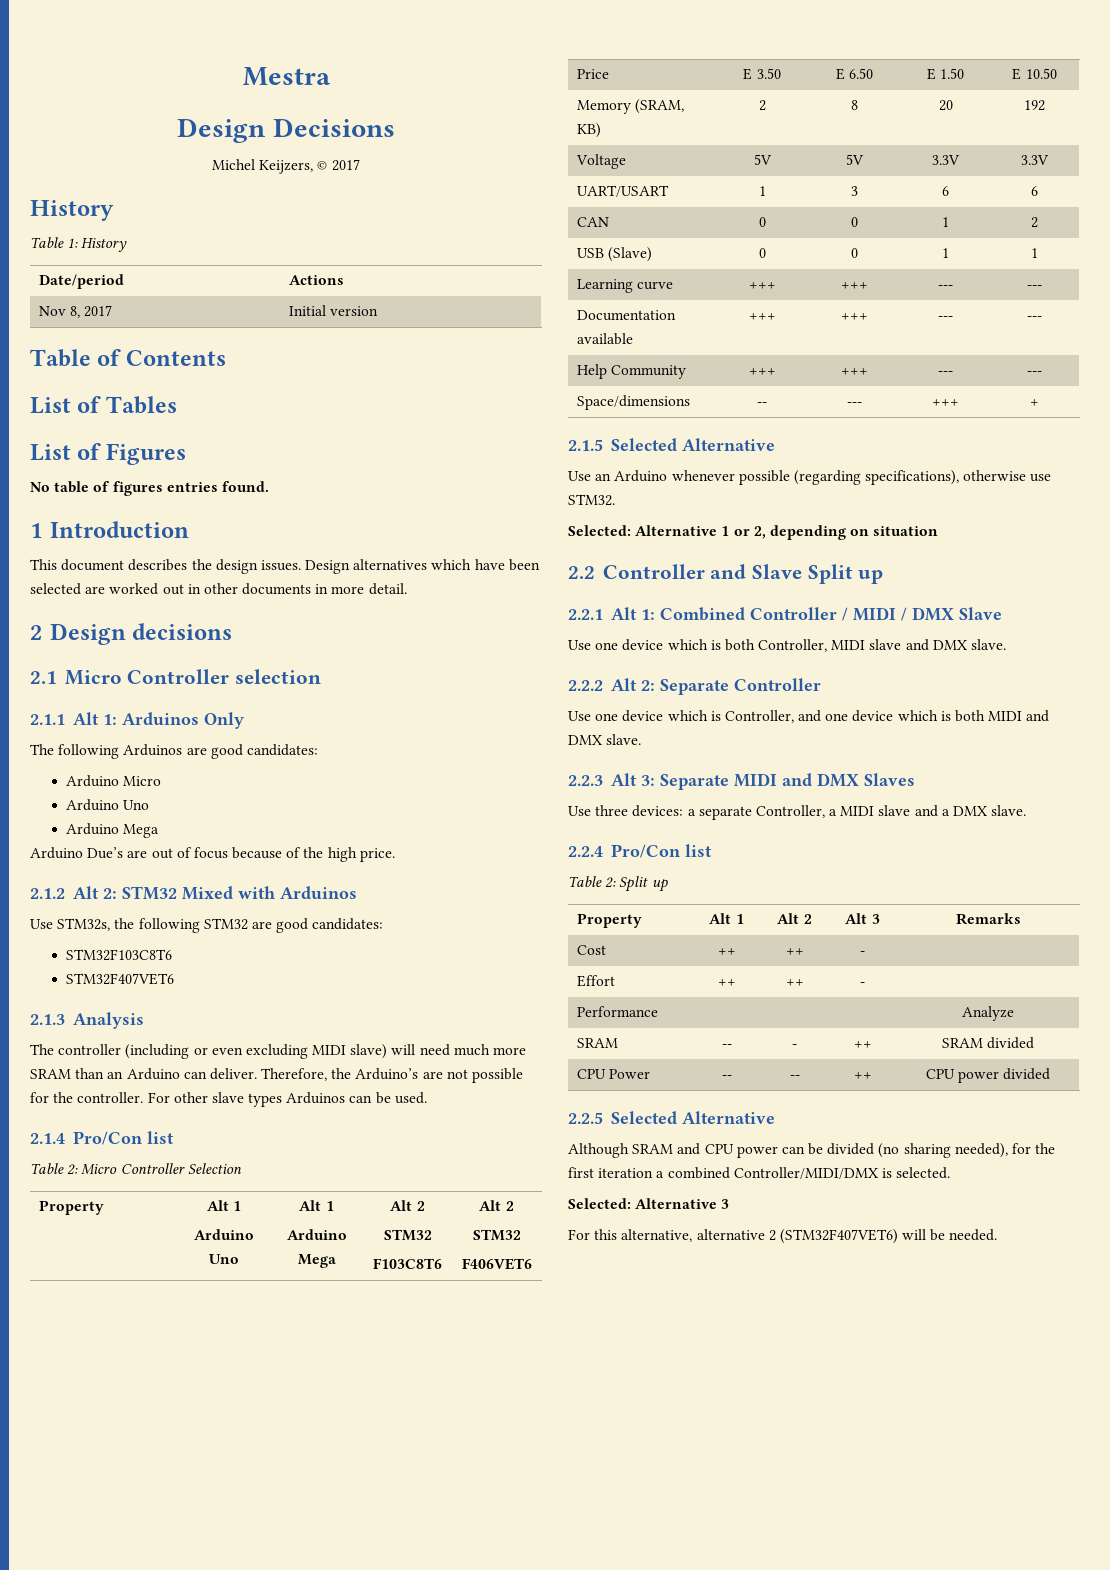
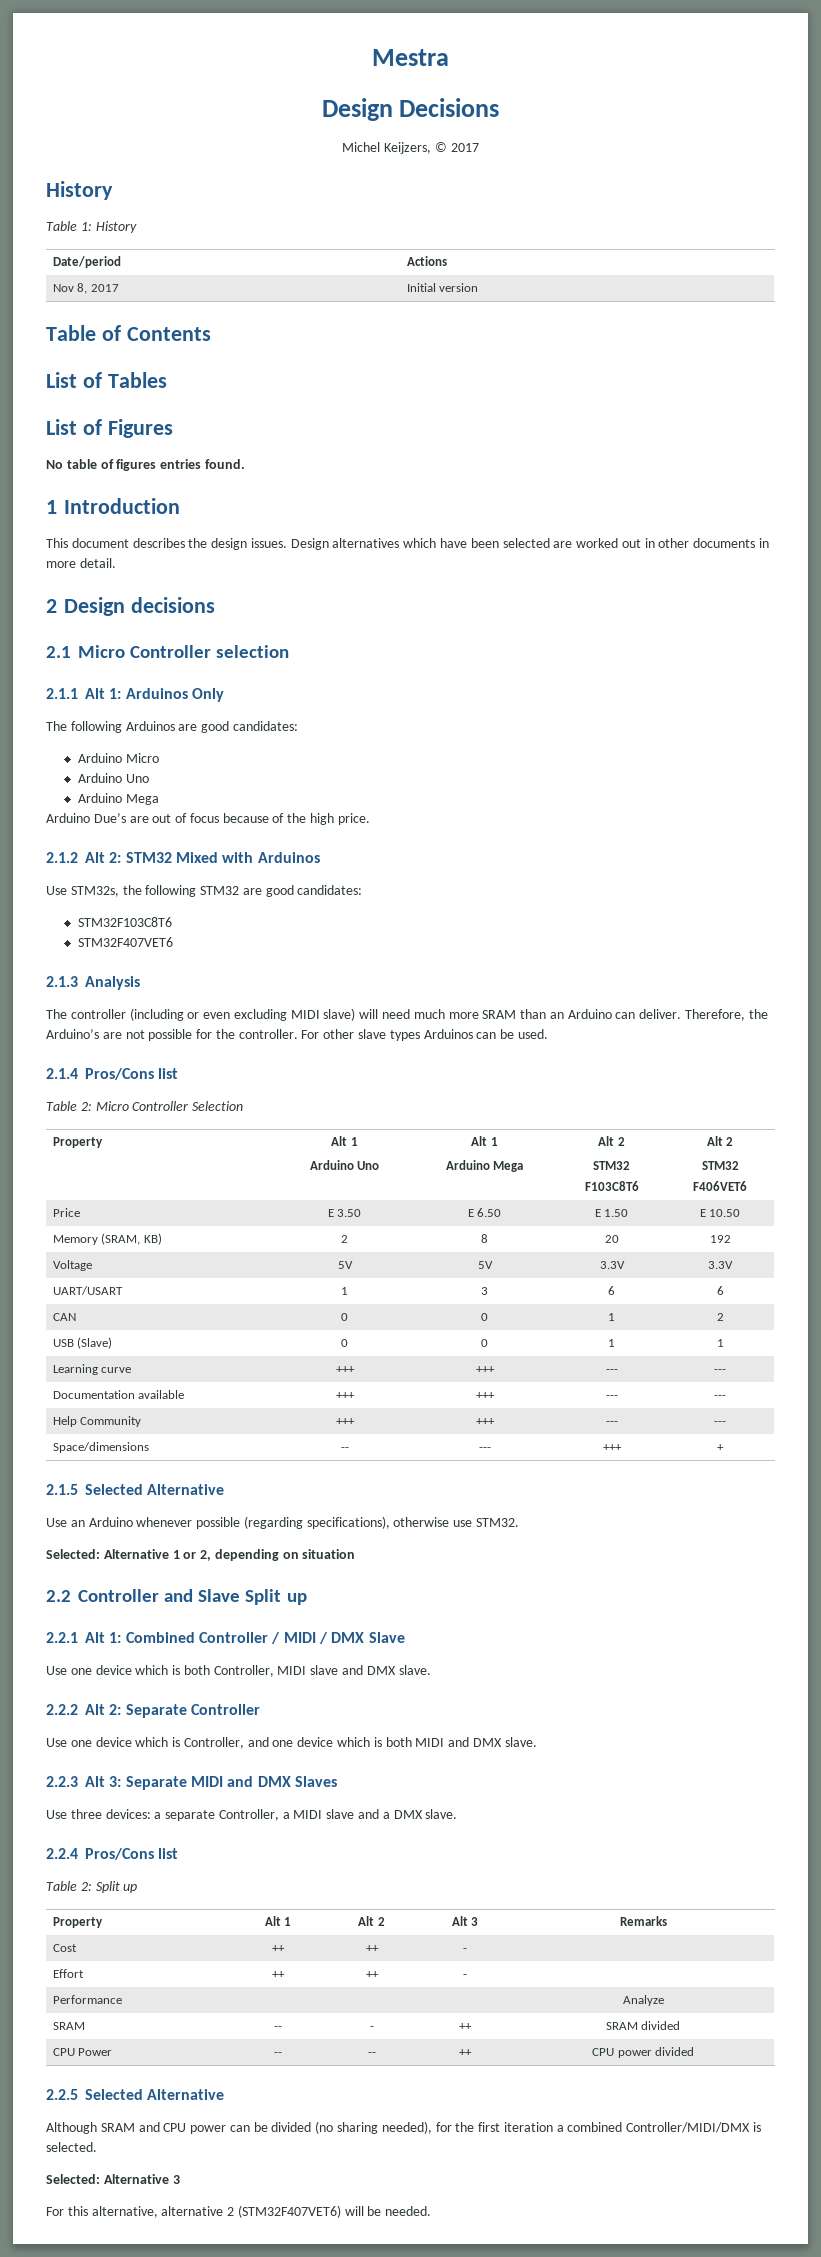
- 2.1.4 Pro/Con list
+ 2.1.4 Pros/Cons list
- 2.2.4 Pro/Con list
+ 2.2.4 Pros/Cons list

